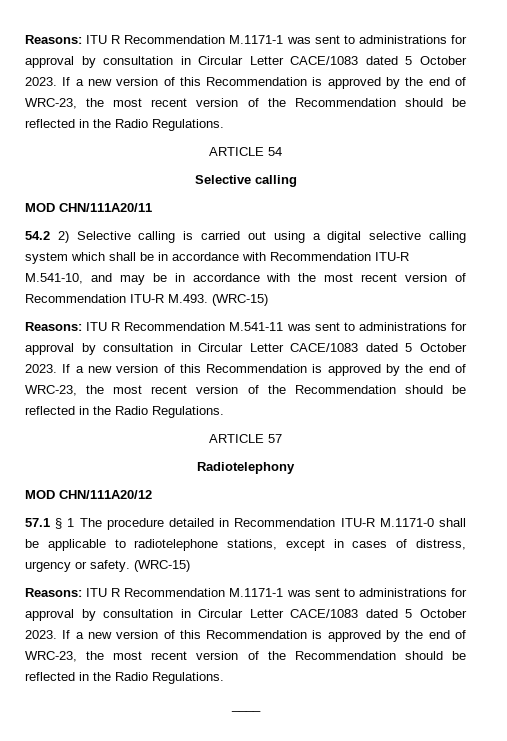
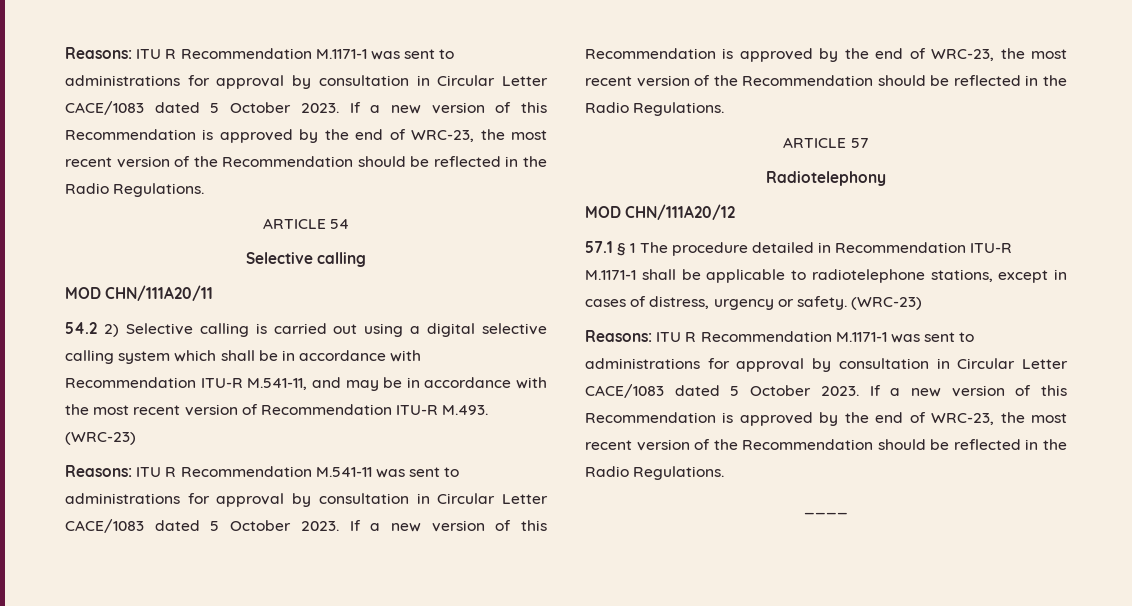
- 54.2 2) Selective calling is carried out using a digital selective calling system which shall be in accordance with Recommendation ITU-R M.541-10, and may be in accordance with the most recent version of Recommendation ITU-R M.493. (WRC-15)
+ 54.2 2) Selective calling is carried out using a digital selective calling system which shall be in accordance with Recommendation ITU-R M.541-11, and may be in accordance with the most recent version of Recommendation ITU-R M.493. (WRC-23)
- 57.1 § 1 The procedure detailed in Recommendation ITU-R M.1171-0 shall be applicable to radiotelephone stations, except in cases of distress, urgency or safety. (WRC-15)
+ 57.1 § 1 The procedure detailed in Recommendation ITU-R M.1171-1 shall be applicable to radiotelephone stations, except in cases of distress, urgency or safety. (WRC-23)

